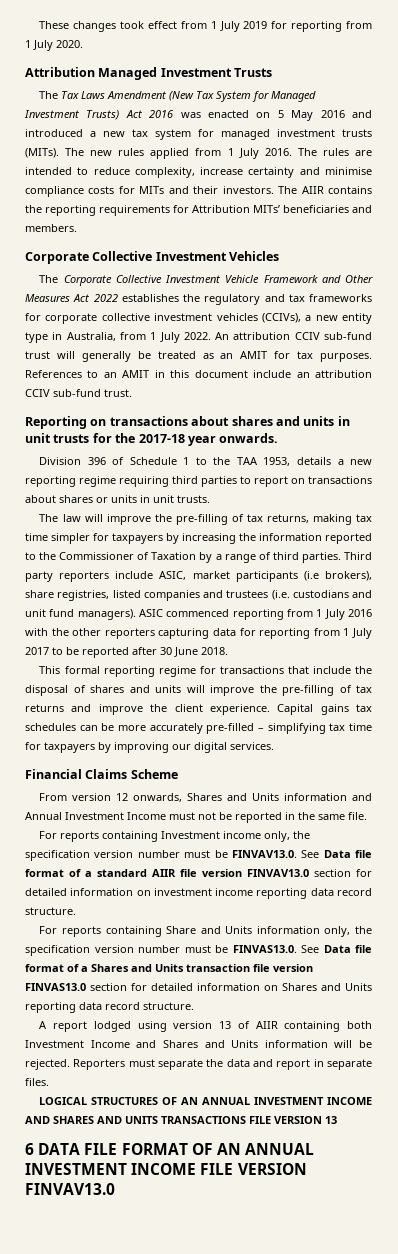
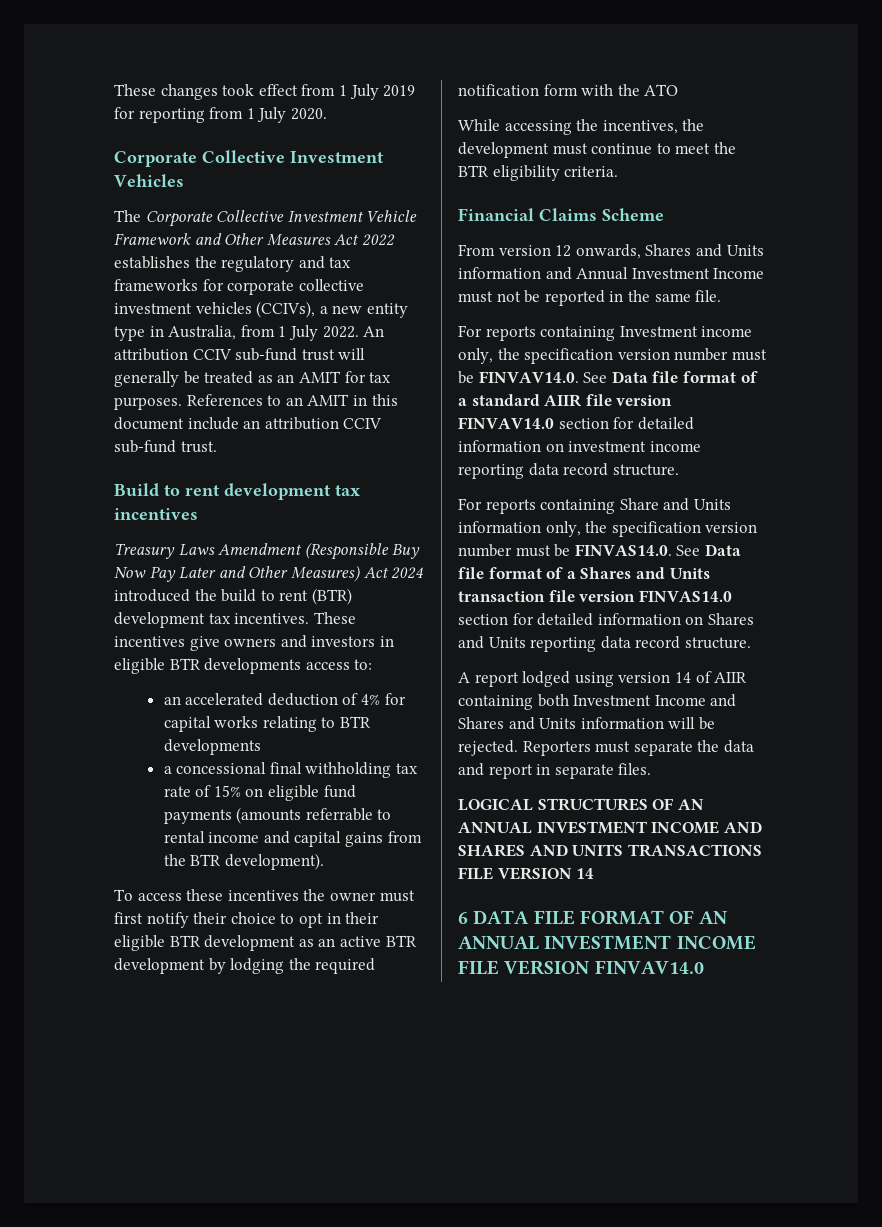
- Attribution Managed Investment Trusts
- The Tax Laws Amendment (New Tax System for Managed Investment Trusts) Act 2016 was enacted on 5 May 2016 and introduced a new tax system for managed investment trusts (MITs). The new rules applied from 1 July 2016. The rules are intended to reduce complexity, increase certainty and minimise compliance costs for MITs and their investors. The AIIR contains the reporting requirements for Attribution MITs’ beneficiaries and members.
- Reporting on transactions about shares and units in unit trusts for the 2017-18 year onwards.
- Division 396 of Schedule 1 to the TAA 1953, details a new reporting regime requiring third parties to report on transactions about shares or units in unit trusts.
- The law will improve the pre-filling of tax returns, making tax time simpler for taxpayers by increasing the information reported to the Commissioner of Taxation by a range of third parties. Third party reporters include ASIC, market participants (i.e brokers), share registries, listed companies and trustees (i.e. custodians and unit fund managers). ASIC commenced reporting from 1 July 2016 with the other reporters capturing data for reporting from 1 July 2017 to be reported after 30 June 2018.
- This formal reporting regime for transactions that include the disposal of shares and units will improve the pre-filling of tax returns and improve the client experience. Capital gains tax schedules can be more accurately pre-filled – simplifying tax time for taxpayers by improving our digital services.
+ Build to rent development tax incentives
+ Treasury Laws Amendment (Responsible Buy Now Pay Later and Other Measures) Act 2024 introduced the build to rent (BTR) development tax incentives. These incentives give owners and investors in eligible BTR developments access to:
+ an accelerated deduction of 4% for capital works relating to BTR developments
+ a concessional final withholding tax rate of 15% on eligible fund payments (amounts referrable to rental income and capital gains from the BTR development).
+ To access these incentives the owner must first notify their choice to opt in their eligible BTR development as an active BTR development by lodging the required notification form with the ATO
+ While accessing the incentives, the development must continue to meet the BTR eligibility criteria.
- For reports containing Investment income only, the specification version number must be FINVAV13.0. See Data file format of a standard AIIR file version FINVAV13.0 section for detailed information on investment income reporting data record structure.
+ For reports containing Investment income only, the specification version number must be FINVAV14.0. See Data file format of a standard AIIR file version FINVAV14.0 section for detailed information on investment income reporting data record structure.
- For reports containing Share and Units information only, the specification version number must be FINVAS13.0. See Data file format of a Shares and Units transaction file version FINVAS13.0 section for detailed information on Shares and Units reporting data record structure.
+ For reports containing Share and Units information only, the specification version number must be FINVAS14.0. See Data file format of a Shares and Units transaction file version FINVAS14.0 section for detailed information on Shares and Units reporting data record structure.
- A report lodged using version 13 of AIIR containing both Investment Income and Shares and Units information will be rejected.
+ A report lodged using version 14 of AIIR containing both Investment Income and Shares and Units information will be rejected.
- LOGICAL STRUCTURES OF AN ANNUAL INVESTMENT INCOME AND SHARES AND UNITS TRANSACTIONS FILE VERSION 13
+ LOGICAL STRUCTURES OF AN ANNUAL INVESTMENT INCOME AND SHARES AND UNITS TRANSACTIONS FILE VERSION 14
- 6 DATA FILE FORMAT OF AN ANNUAL INVESTMENT INCOME FILE VERSION FINVAV13.0
+ 6 DATA FILE FORMAT OF AN ANNUAL INVESTMENT INCOME FILE VERSION FINVAV14.0

